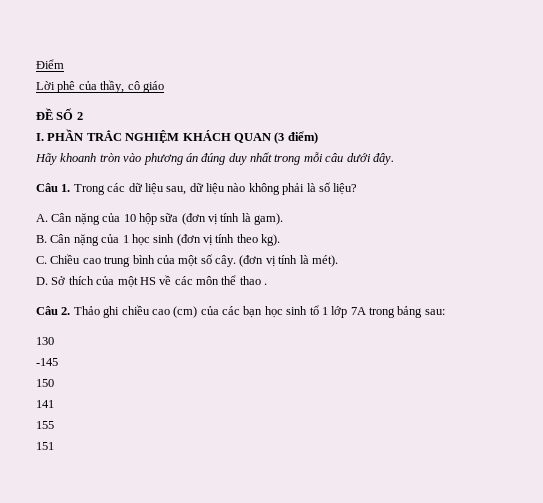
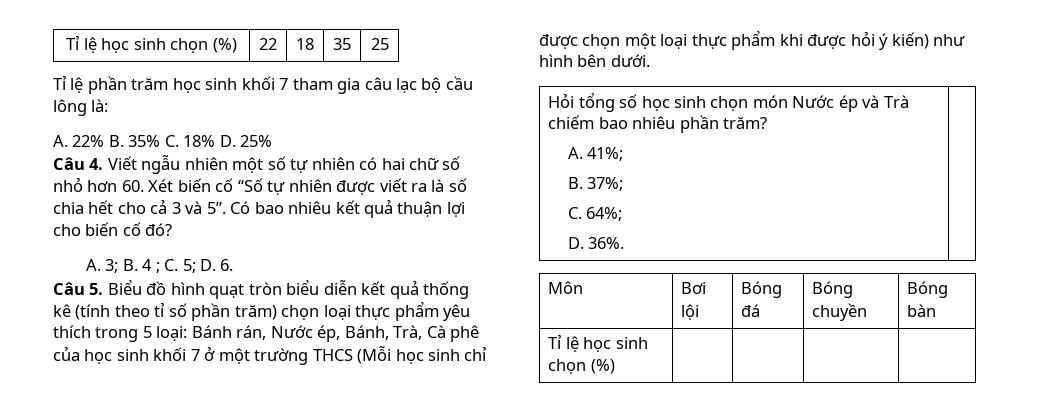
- Điểm
- Lời phê của thầy, cô giáo
- ĐỀ SỐ 2
- I. PHẦN TRẮC NGHIỆM KHÁCH QUAN (3 điểm)
- Hãy khoanh tròn vào phương án đúng duy nhất trong mỗi câu dưới đây.
- Câu 1. Trong các dữ liệu sau, dữ liệu nào không phải là số liệu?
- A. Cân nặng của 10 hộp sữa (đơn vị tính là gam).
- B. Cân nặng của 1 học sinh (đơn vị tính theo kg).
- C. Chiều cao trung bình của một số cây. (đơn vị tính là mét).
- D. Sở thích của một HS về các môn thể thao .
- Câu 2. Thảo ghi chiều cao (cm) của các bạn học sinh tổ 1 lớp 7A trong bảng sau:
- 130
- -145
- 150
- 141
- 155
- 151
+ Tỉ lệ học sinh chọn (%) | 22 | 18 | 35 | 25
+ Tỉ lệ phần trăm học sinh khối 7 tham gia câu lạc bộ cầu lông là:
+ A. 22% B. 35% C. 18% D. 25%
+ Câu 4. Viết ngẫu nhiên một số tự nhiên có hai chữ số nhỏ hơn 60. Xét biến cố “Số tự nhiên được viết ra là số chia hết cho cả 3 và 5”. Có bao nhiêu kết quả thuận lợi cho biến cố đó?
+ A. 3; B. 4 ; C. 5; D. 6.
+ Câu 5. Biểu đồ hình quạt tròn biểu diễn kết quả thống kê (tính theo tỉ số phần trăm) chọn loại thực phẩm yêu thích trong 5 loại: Bánh rán, Nước ép, Bánh, Trà, Cà phê của học sinh khối 7 ở một trường THCS (Mỗi học sinh chỉ được chọn một loại thực phẩm khi được hỏi ý kiến) như hình bên dưới.
+ Hỏi tổng số học sinh chọn món Nước ép và Trà chiếm bao nhiêu phần trăm?
+ A. 41%;
+ B. 37%;
+ C. 64%;
+ D. 36%. |
+ Môn | Bơi lội | Bóng đá | Bóng chuyền | Bóng bàn
+ Tỉ lệ học sinh chọn (%) | | | |

